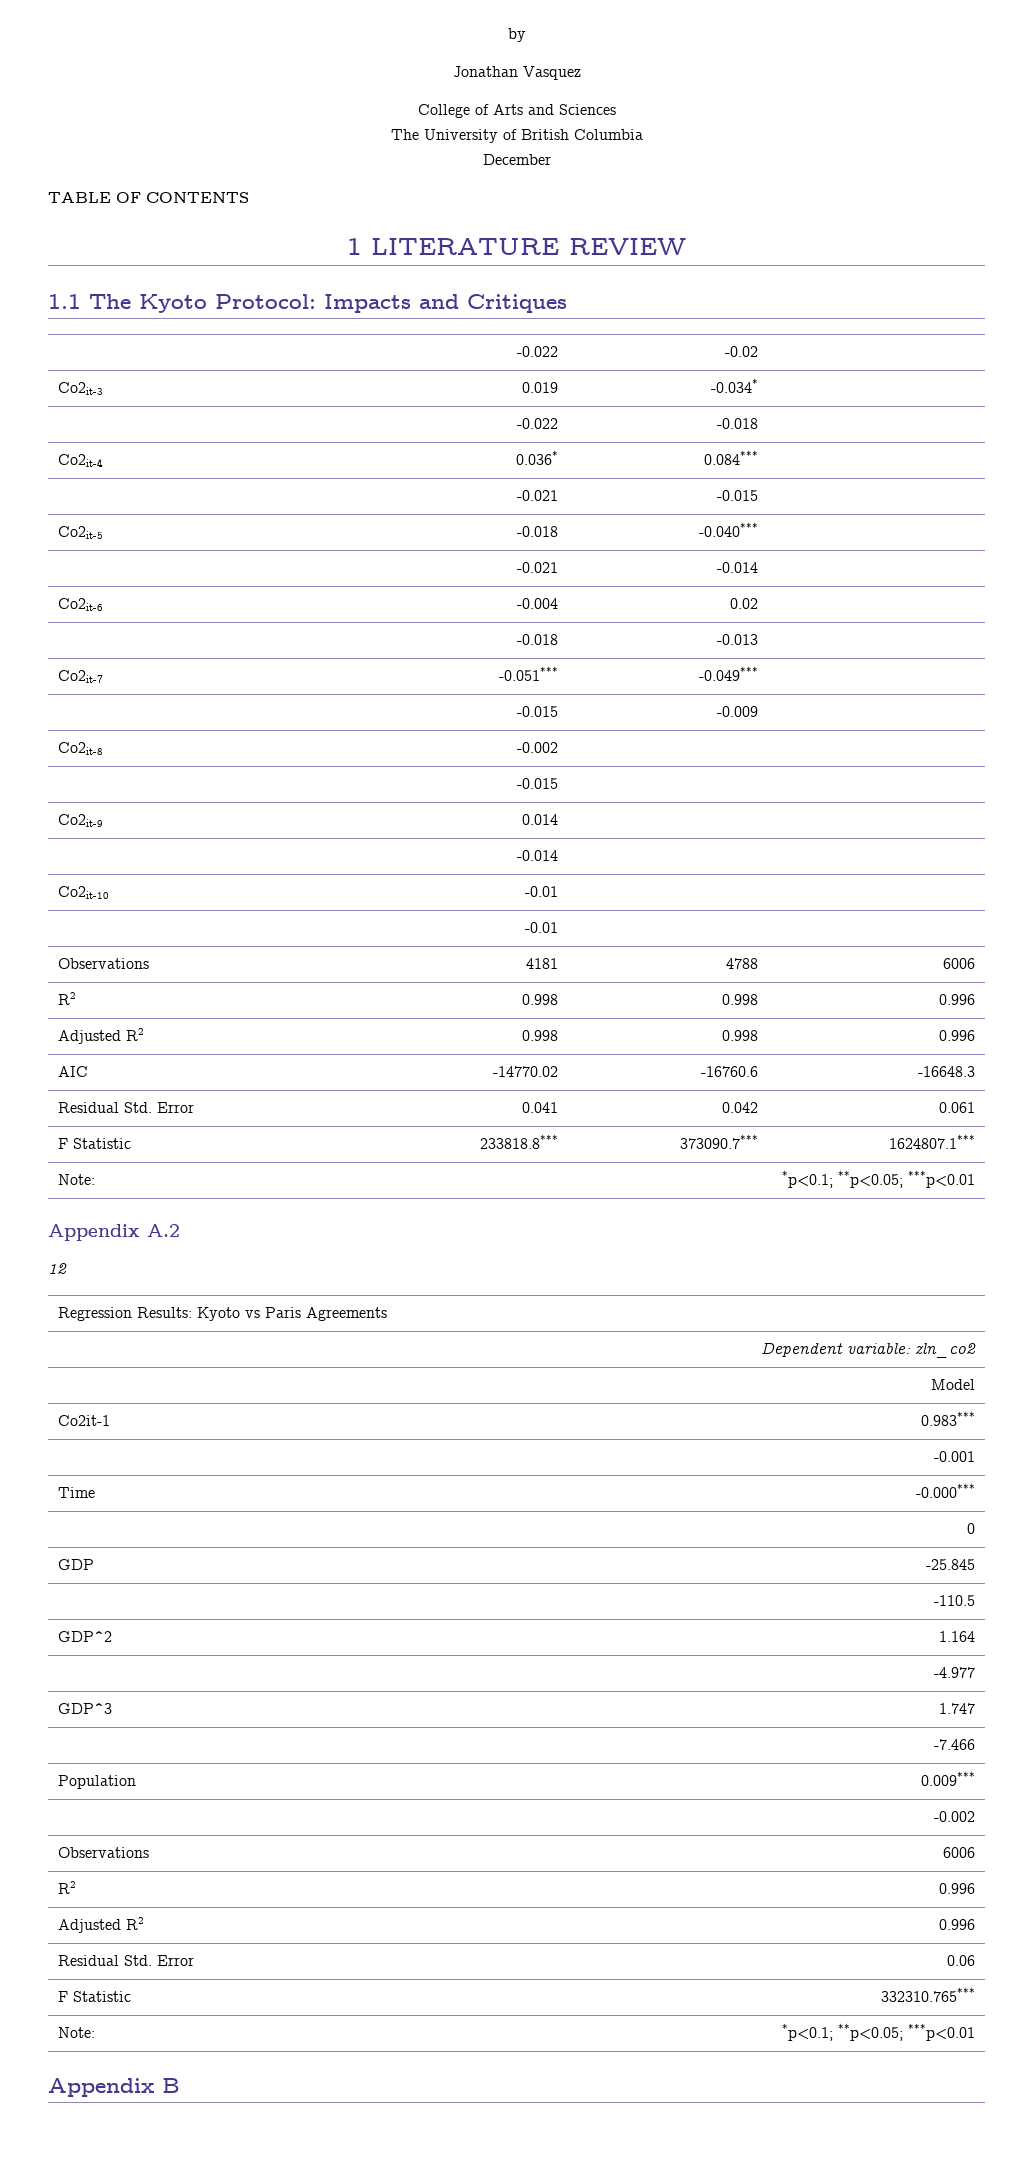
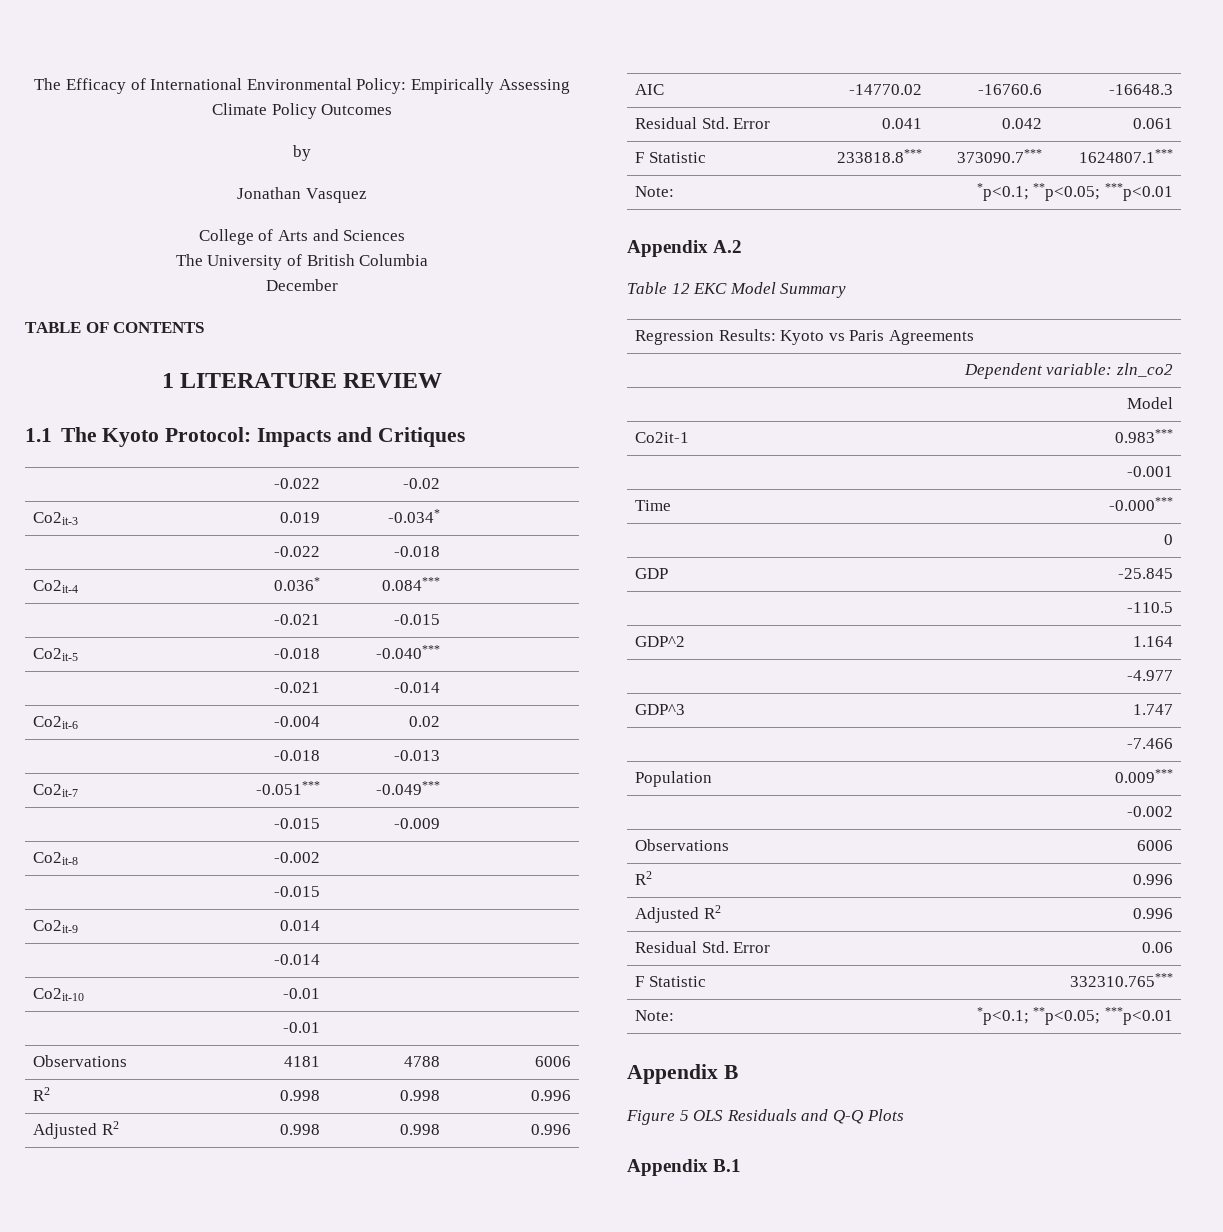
+ The Efficacy of International Environmental Policy: Empirically Assessing Climate Policy Outcomes
- 12
+ Table 12 EKC Model Summary
+ Figure 5 OLS Residuals and Q-Q Plots
+ Appendix B.1

